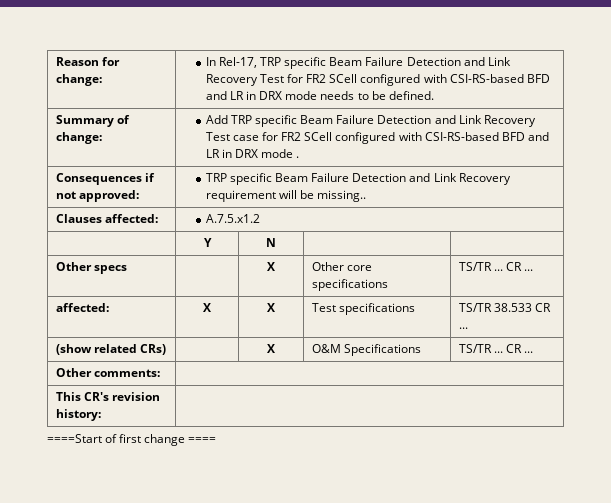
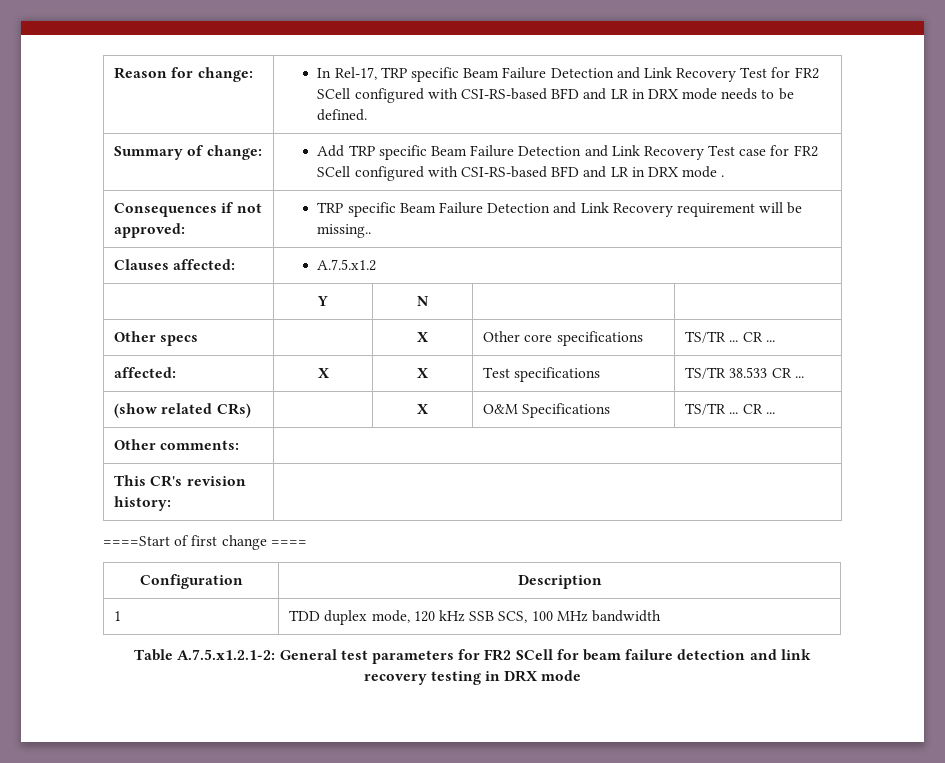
+ Configuration | Description
+ 1 | TDD duplex mode, 120 kHz SSB SCS, 100 MHz bandwidth
+ Table A.7.5.x1.2.1-2: General test parameters for FR2 SCell for beam failure detection and link recovery testing in DRX mode

